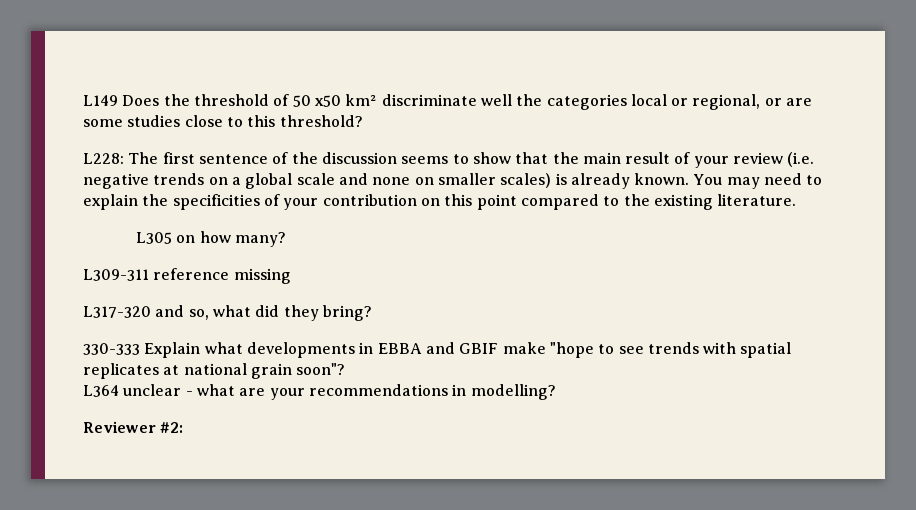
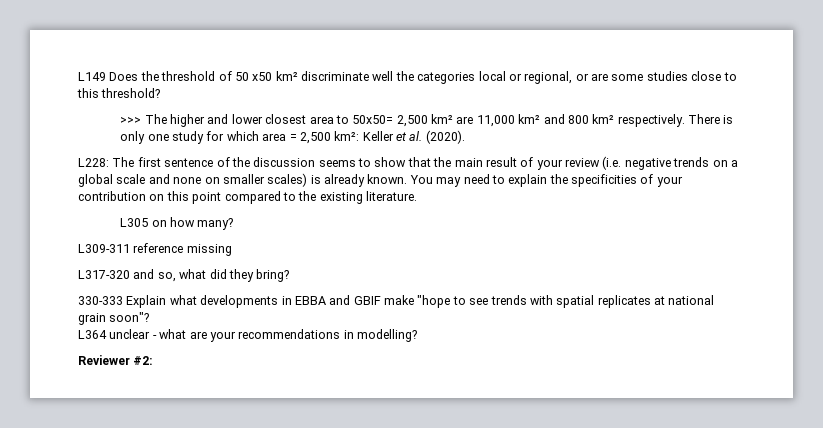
+ >>> The higher and lower closest area to 50x50= 2,500 km² are 11,000 km² and 800 km² respectively. There is only one study for which area = 2,500 km²: Keller et al. (2020).

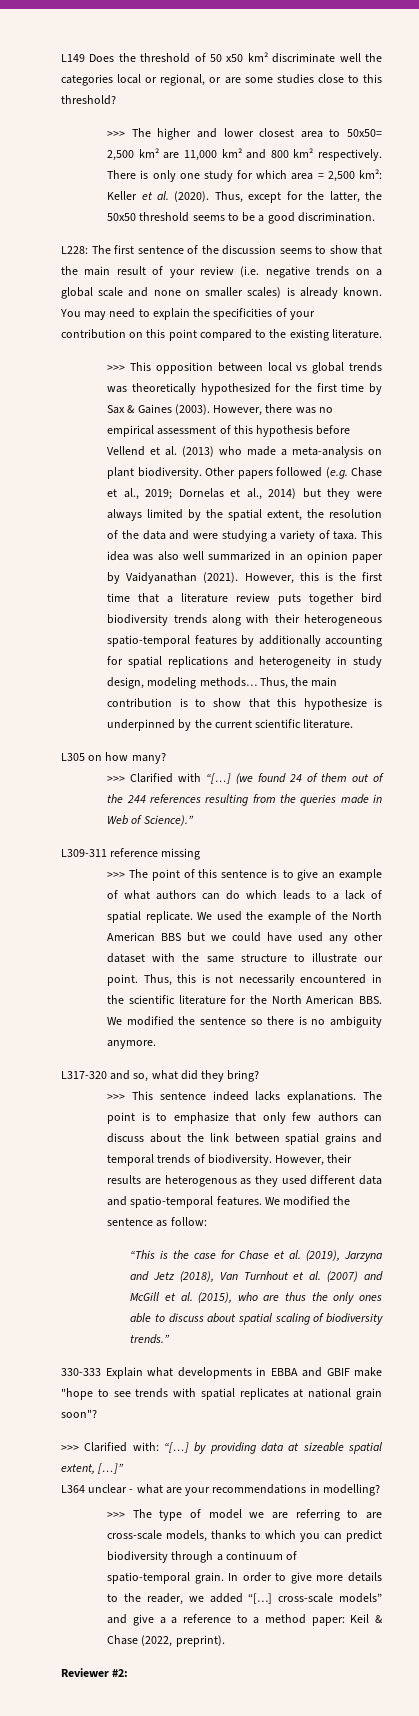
+ Thus, except for the latter, the 50x50 threshold seems to be a good discrimination.
+ >>> This opposition between local vs global trends was theoretically hypothesized for the first time by Sax & Gaines (2003). However, there was no empirical assessment of this hypothesis before Vellend et al. (2013) who made a meta-analysis on plant biodiversity. Other papers followed (e.g. Chase et al., 2019; Dornelas et al., 2014) but they were always limited by the spatial extent, the resolution of the data and were studying a variety of taxa. This idea was also well summarized in an opinion paper by Vaidyanathan (2021). However, this is the first time that a literature review puts together bird biodiversity trends along with their heterogeneous spatio-temporal features by additionally accounting for spatial replications and heterogeneity in study design, modeling methods… Thus, the main contribution is to show that this hypothesize is underpinned by the current scientific literature.
  L305 on how many?
+ >>> Clarified with “[…] (we found 24 of them out of the 244 references resulting from the queries made in Web of Science).”
  L309-311 reference missing
+ >>> The point of this sentence is to give an example of what authors can do which leads to a lack of spatial replicate. We used the example of the North American BBS but we could have used any other dataset with the same structure to illustrate our point. Thus, this is not necessarily encountered in the scientific literature for the North American BBS. We modified the sentence so there is no ambiguity anymore.
+ >>> This sentence indeed lacks explanations. The point is to emphasize that only few authors can discuss about the link between spatial grains and temporal trends of biodiversity. However, their results are heterogenous as they used different data and spatio-temporal features. We modified the sentence as follow:
+ “This is the case for Chase et al. (2019), Jarzyna and Jetz (2018), Van Turnhout et al. (2007) and McGill et al. (2015), who are thus the only ones able to discuss about spatial scaling of biodiversity trends.”
+ >>> Clarified with: “[…] by providing data at sizeable spatial extent, […]”
+ >>> The type of model we are referring to are cross-scale models, thanks to which you can predict biodiversity through a continuum of spatio-temporal grain. In order to give more details to the reader, we added “[…] cross-scale models” and give a a reference to a method paper: Keil & Chase (2022, preprint).

